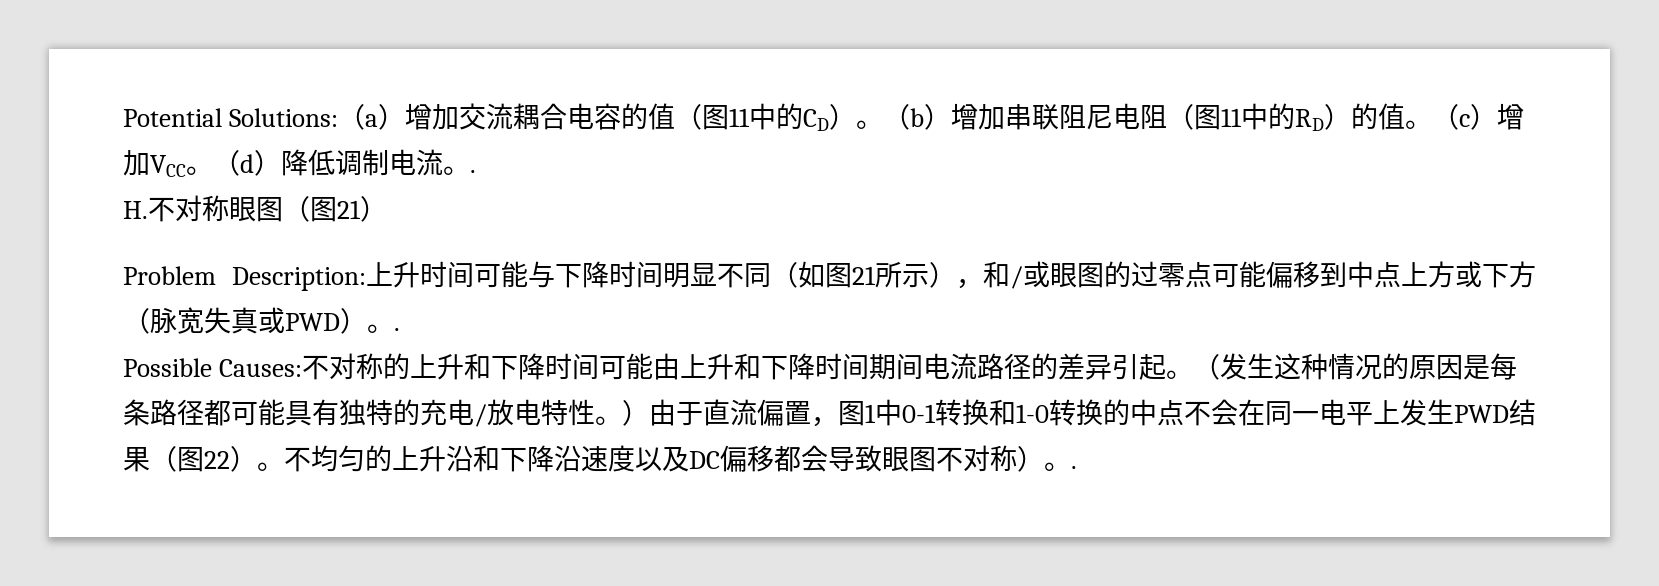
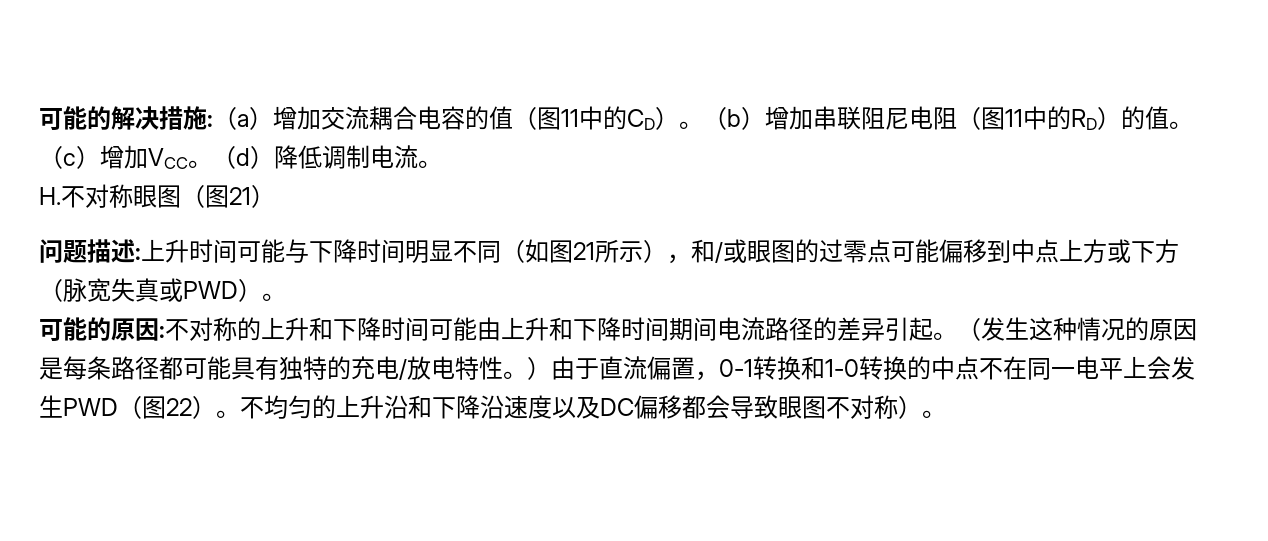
- Potential Solutions:（a）增加交流耦合电容的值（图11中的CD）。
+ 可能的解决措施:（a）增加交流耦合电容的值（图11中的CD）。
- （d）降低调制电流。.
+ （d）降低调制电流。
- Problem Description:上升时间可能与下降时间明显不同（如图21所示），和/或眼图的过零点可能偏移到中点上方或下方（脉宽失真或PWD）。.
- Possible Causes:不对称的上升和下降时间可能由上升和下降时间期间电流路径的差异引起。
+ 问题描述:上升时间可能与下降时间明显不同（如图21所示），和/或眼图的过零点可能偏移到中点上方或下方（脉宽失真或PWD）。
+ 可能的原因:不对称的上升和下降时间可能由上升和下降时间期间电流路径的差异引起。
- （发生这种情况的原因是每条路径都可能具有独特的充电/放电特性。）由于直流偏置，图1中0-1转换和1-0转换的中点不会在同一电平上发生PWD结果（图22）。
+ （发生这种情况的原因是每条路径都可能具有独特的充电/放电特性。）由于直流偏置，0-1转换和1-0转换的中点不在同一电平上会发生PWD（图22）。
- 不均匀的上升沿和下降沿速度以及DC偏移都会导致眼图不对称）。.
+ 不均匀的上升沿和下降沿速度以及DC偏移都会导致眼图不对称）。

